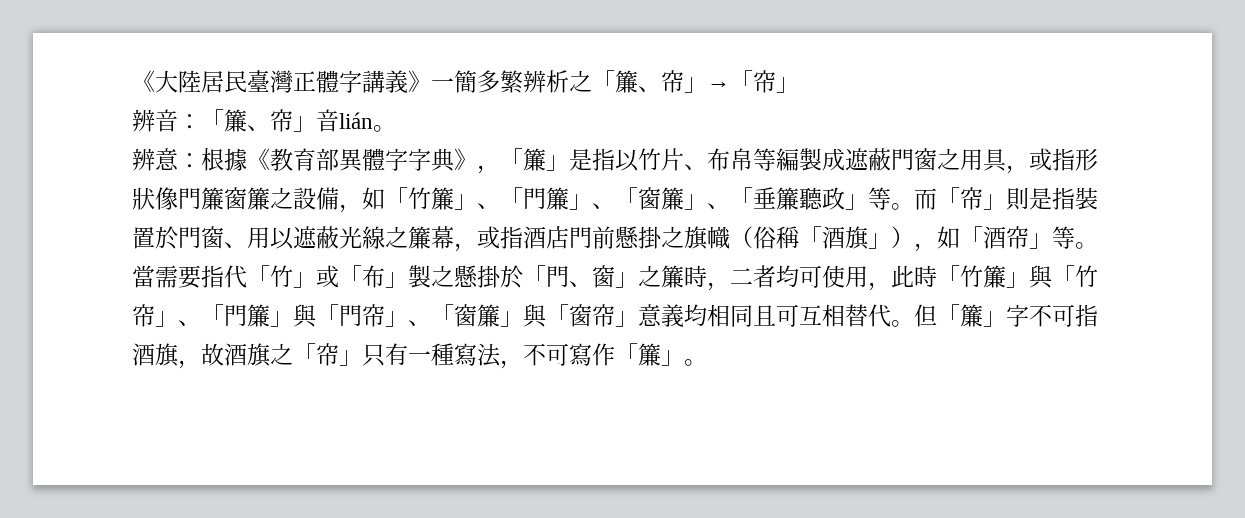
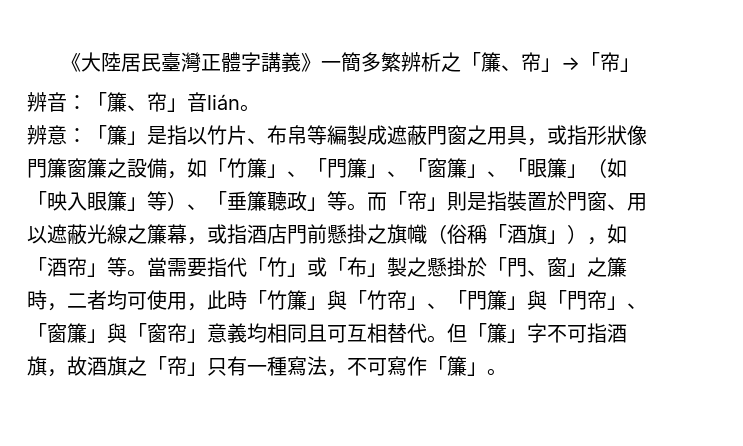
- 辨意：根據《教育部異體字字典》，「簾」是指以竹片、布帛等編製成遮蔽門窗之用具，或指形狀像門簾窗簾之設備，如「竹簾」、「門簾」、「窗簾」、「垂簾聽政」等。
+ 辨意：「簾」是指以竹片、布帛等編製成遮蔽門窗之用具，或指形狀像門簾窗簾之設備，如「竹簾」、「門簾」、「窗簾」、「眼簾」（如「映入眼簾」等）、「垂簾聽政」等。

